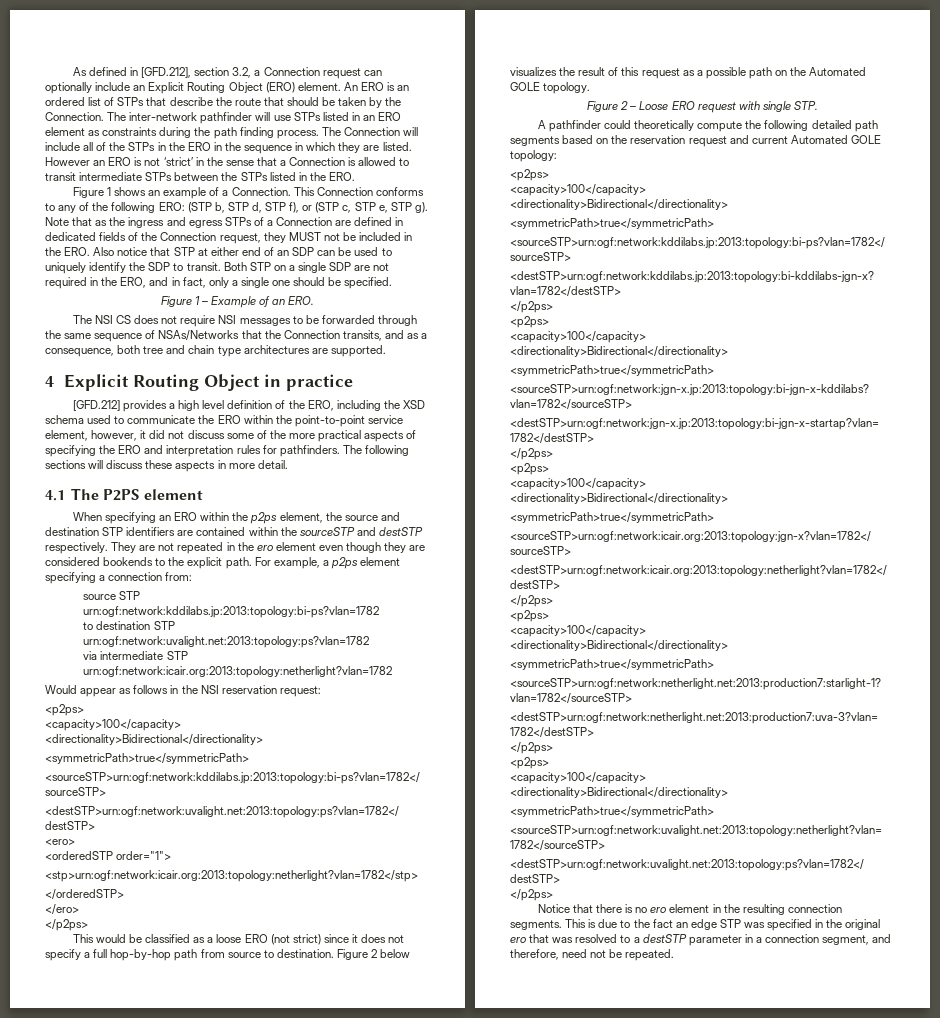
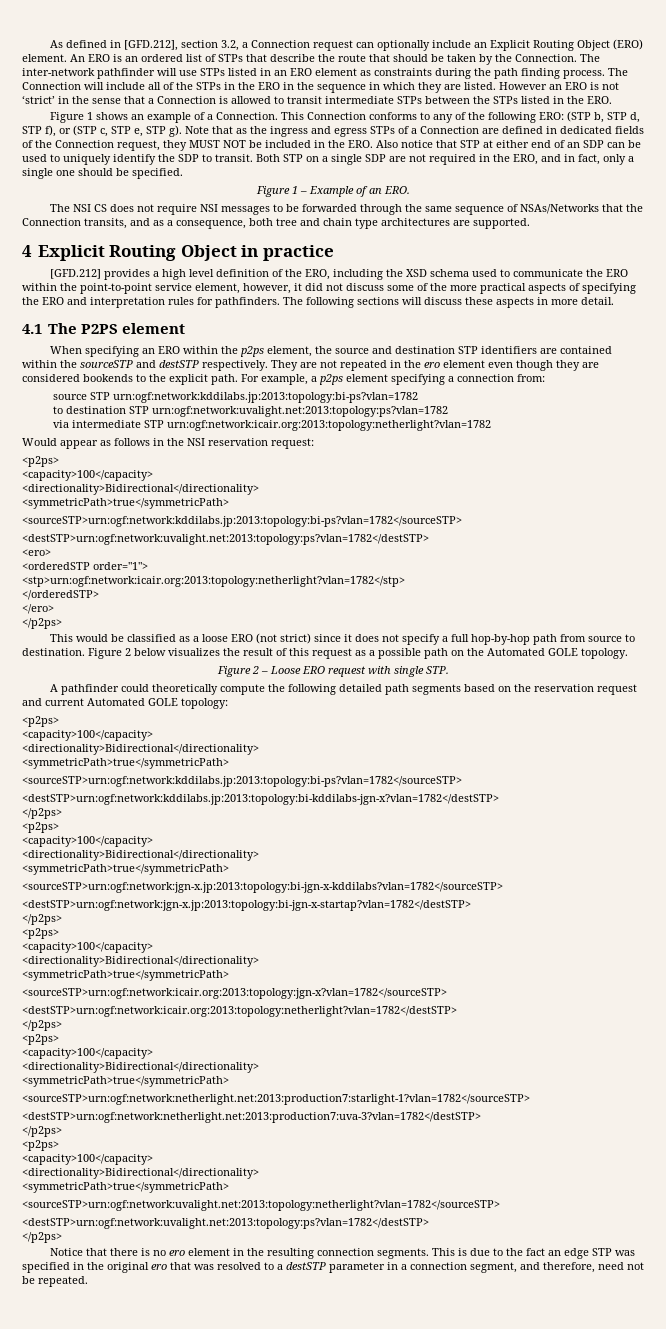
- Note that as the ingress and egress STPs of a Connection are defined in dedicated fields of the Connection request, they MUST not be included in the ERO. Also notice that STP at either end of an SDP can be used to uniquely identify the SDP to transit.
+ Note that as the ingress and egress STPs of a Connection are defined in dedicated fields of the Connection request, they MUST NOT be included in the ERO. Also notice that STP at either end of an SDP can be used to uniquely identify the SDP to transit.

